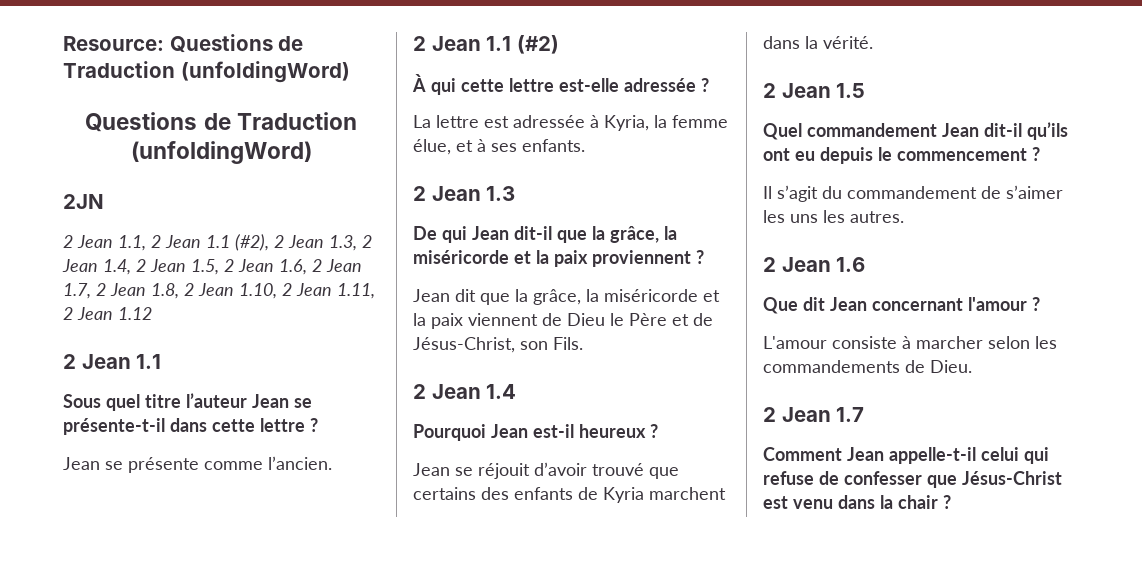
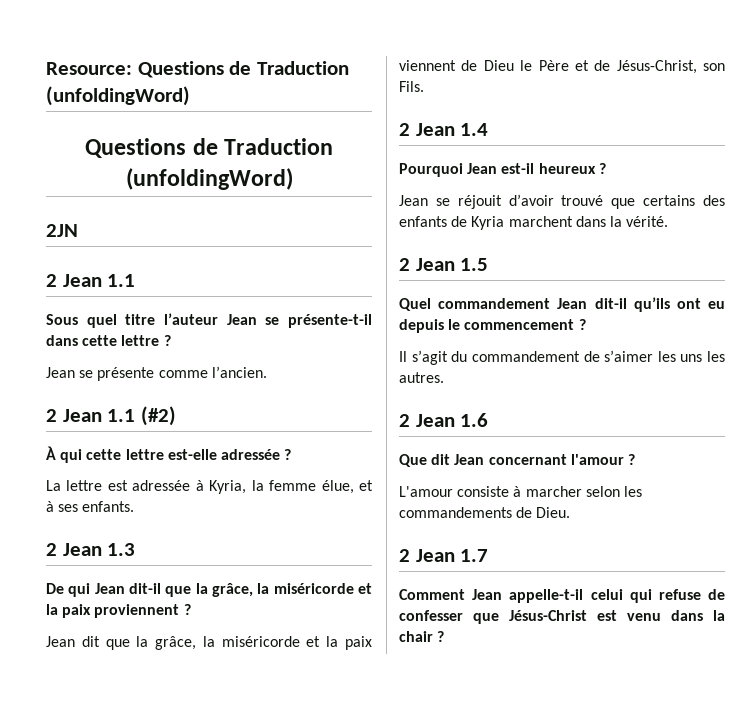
- 2 Jean 1.1, 2 Jean 1.1 (#2), 2 Jean 1.3, 2 Jean 1.4, 2 Jean 1.5, 2 Jean 1.6, 2 Jean 1.7, 2 Jean 1.8, 2 Jean 1.10, 2 Jean 1.11, 2 Jean 1.12

